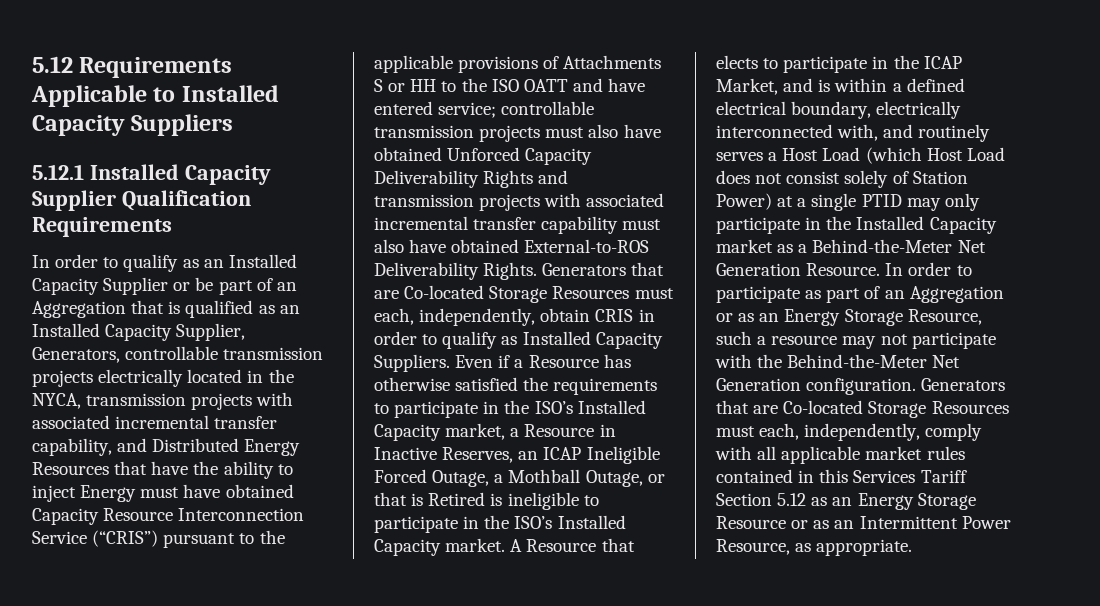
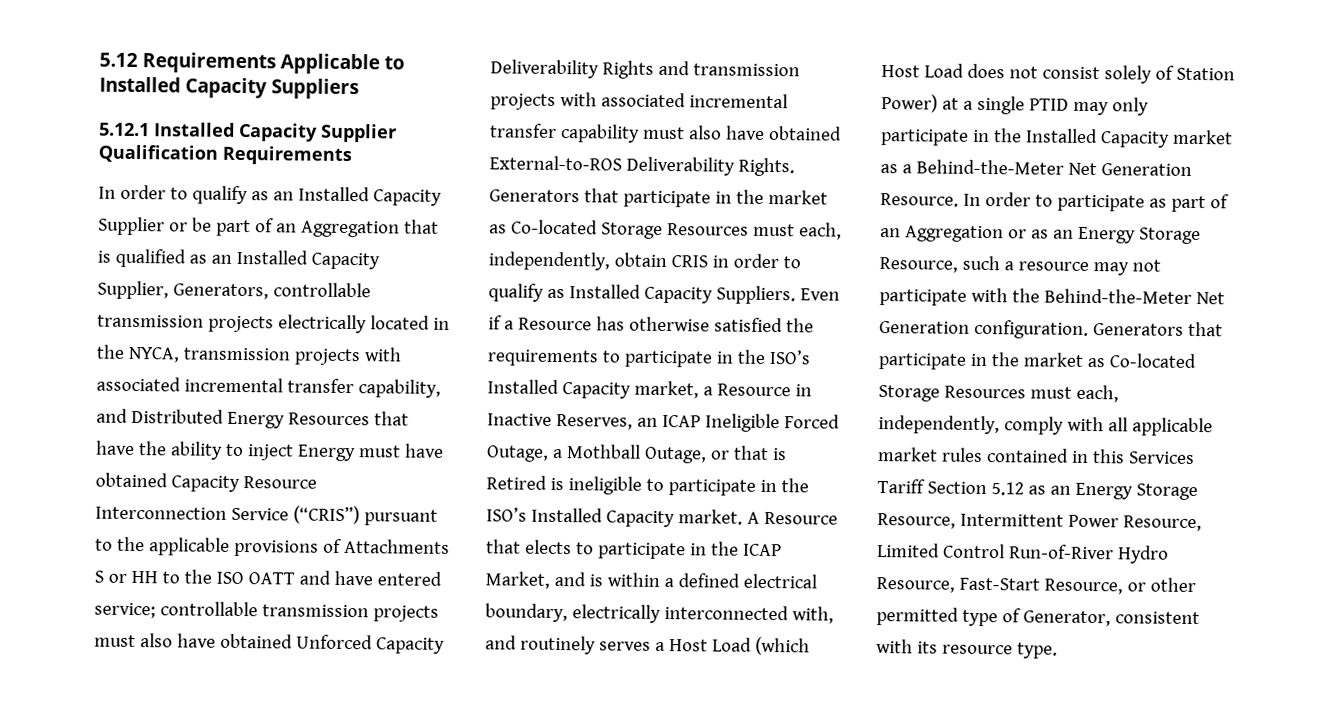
- Generators that are Co-located Storage Resources must each, independently, obtain CRIS in order to qualify as Installed Capacity Suppliers.
+ Generators that participate in the market as Co-located Storage Resources must each, independently, obtain CRIS in order to qualify as Installed Capacity Suppliers.
- Generators that are Co-located Storage Resources must each, independently, comply with all applicable market rules contained in this Services Tariff Section 5.12 as an Energy Storage Resource or as an Intermittent Power Resource, as appropriate.
+ Generators that participate in the market as Co-located Storage Resources must each, independently, comply with all applicable market rules contained in this Services Tariff Section 5.12 as an Energy Storage Resource, Intermittent Power Resource, Limited Control Run-of-River Hydro Resource, Fast-Start Resource, or other permitted type of Generator, consistent with its resource type.

